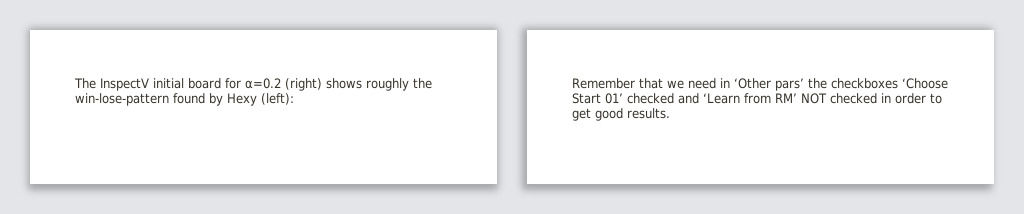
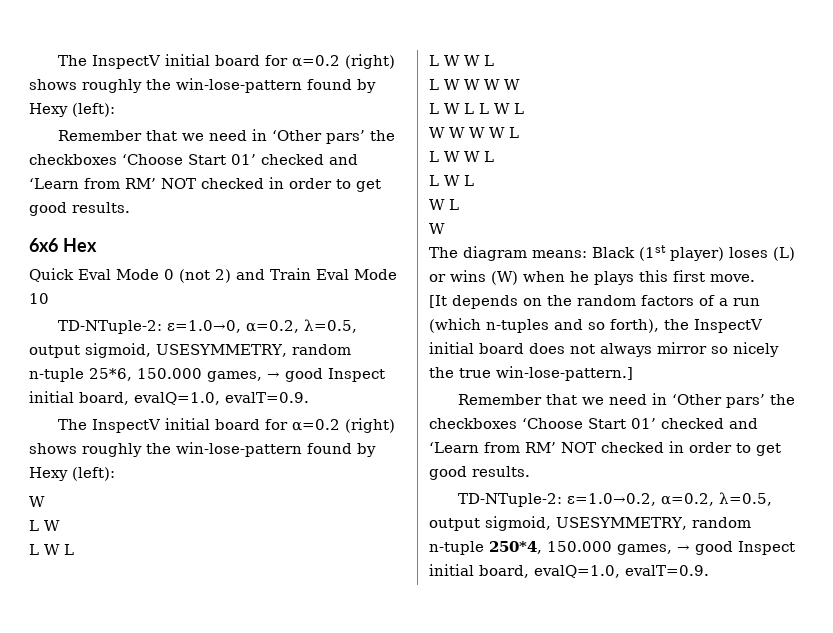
+ 6x6 Hex
+ Quick Eval Mode 0 (not 2) and Train Eval Mode 10
+ TD-NTuple-2: ε=1.0→0, α=0.2, λ=0.5, output sigmoid, USESYMMETRY, random n-tuple 25*6, 150.000 games, → good Inspect initial board, evalQ=1.0, evalT=0.9.
+ The InspectV initial board for α=0.2 (right) shows roughly the win-lose-pattern found by Hexy (left):
+ W
+ L W
+ L W L
+ L W W L
+ L W W W W
+ L W L L W L
+ W W W W L
+ L W W L
+ L W L
+ W L
+ W
+ The diagram means: Black (1st player) loses (L) or wins (W) when he plays this first move.
+ [It depends on the random factors of a run (which n-tuples and so forth), the InspectV initial board does not always mirror so nicely the true win-lose-pattern.]
+ Remember that we need in ‘Other pars’ the checkboxes ‘Choose Start 01’ checked and ‘Learn from RM’ NOT checked in order to get good results.
+ TD-NTuple-2: ε=1.0→0.2, α=0.2, λ=0.5, output sigmoid, USESYMMETRY, random n-tuple 250*4, 150.000 games, → good Inspect initial board, evalQ=1.0, evalT=0.9.

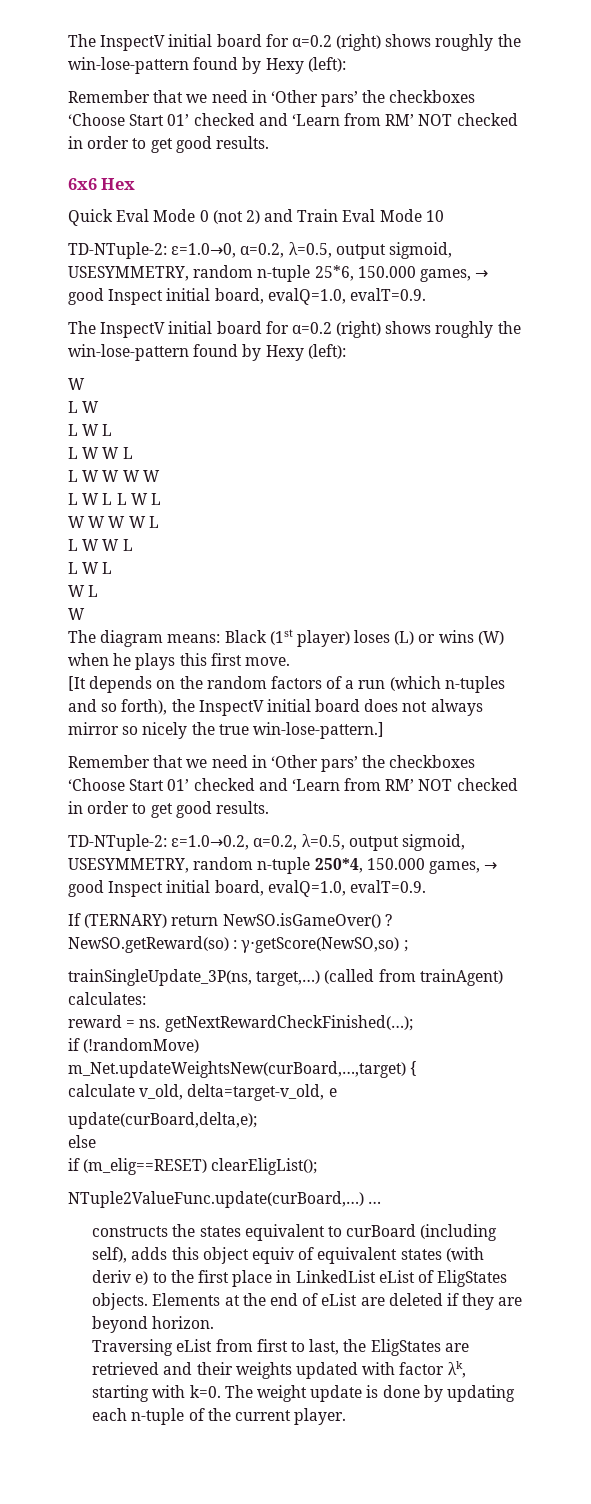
+ If (TERNARY) return NewSO.isGameOver() ? NewSO.getReward(so) : γ⋅getScore(NewSO,so) ;
+ trainSingleUpdate_3P(ns, target,…) (called from trainAgent) calculates:
+ reward = ns. getNextRewardCheckFinished(…);
+ if (!randomMove) m_Net.updateWeightsNew(curBoard,…,target) {
+ calculate v_old, delta=target-v_old, e
+ update(curBoard,delta,e);
+ else
+ if (m_elig==RESET) clearEligList();
+ NTuple2ValueFunc.update(curBoard,…) …
+ constructs the states equivalent to curBoard (including self), adds this object equiv of equivalent states (with deriv e) to the first place in LinkedList eList of EligStates objects. Elements at the end of eList are deleted if they are beyond horizon.
+ Traversing eList from first to last, the EligStates are retrieved and their weights updated with factor λk, starting with k=0. The weight update is done by updating each n-tuple of the current player.

